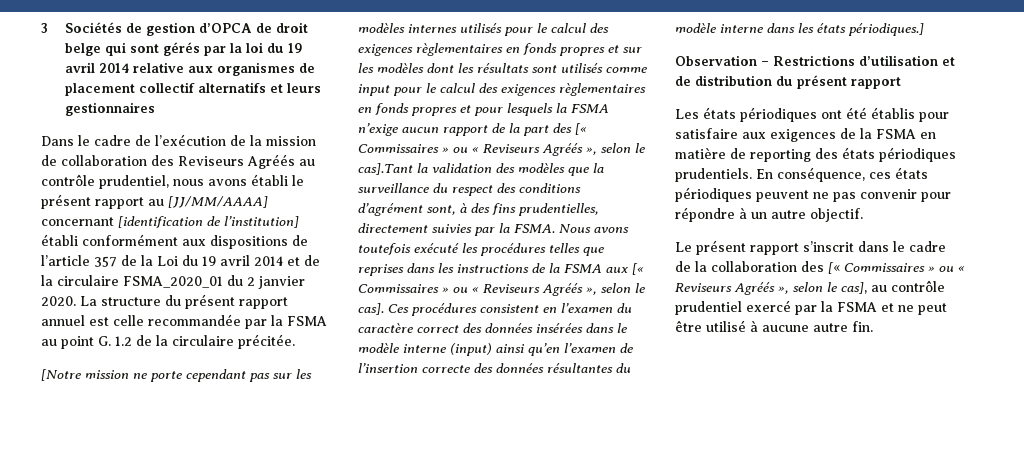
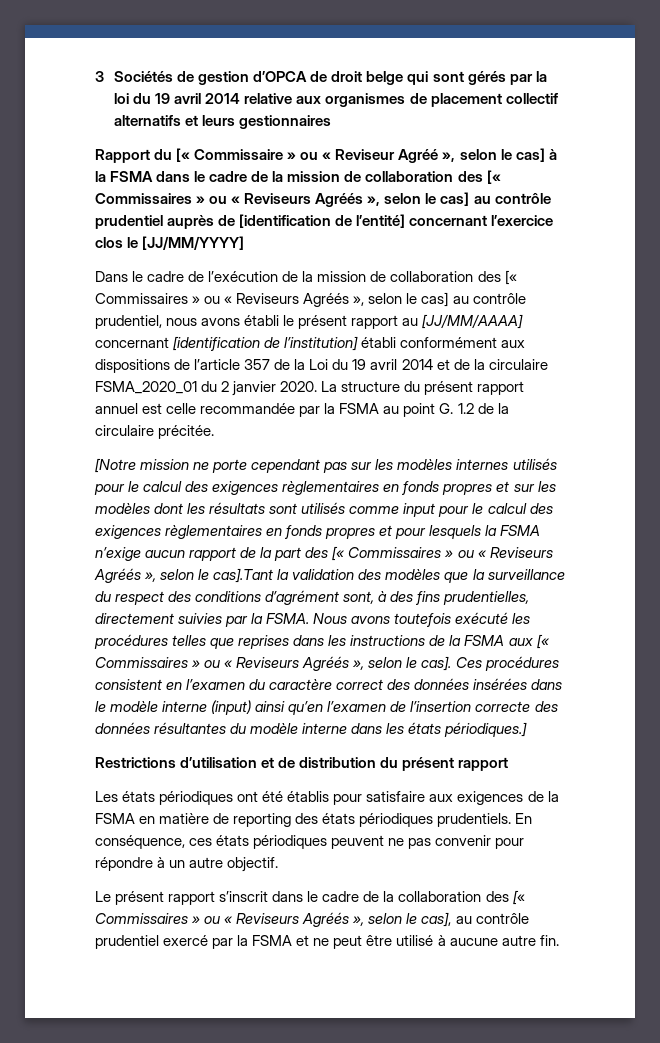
+ Rapport du [« Commissaire » ou « Reviseur Agréé », selon le cas] à la FSMA dans le cadre de la mission de collaboration des [« Commissaires » ou « Reviseurs Agréés », selon le cas] au contrôle prudentiel auprès de [identification de l’entité] concernant l’exercice clos le [JJ/MM/YYYY]
- Dans le cadre de l’exécution de la mission de collaboration des Reviseurs Agréés au contrôle prudentiel, nous avons établi le présent rapport au [JJ/MM/AAAA] concernant [identification de l’institution] établi conformément aux dispositions de l’article 357 de la Loi du 19 avril 2014 et de la circulaire FSMA_2020_01 du 2 janvier 2020.
+ Dans le cadre de l’exécution de la mission de collaboration des [« Commissaires » ou « Reviseurs Agréés », selon le cas] au contrôle prudentiel, nous avons établi le présent rapport au [JJ/MM/AAAA] concernant [identification de l’institution] établi conformément aux dispositions de l’article 357 de la Loi du 19 avril 2014 et de la circulaire FSMA_2020_01 du 2 janvier 2020.
- Observation – Restrictions d’utilisation et de distribution du présent rapport
+ Restrictions d’utilisation et de distribution du présent rapport

